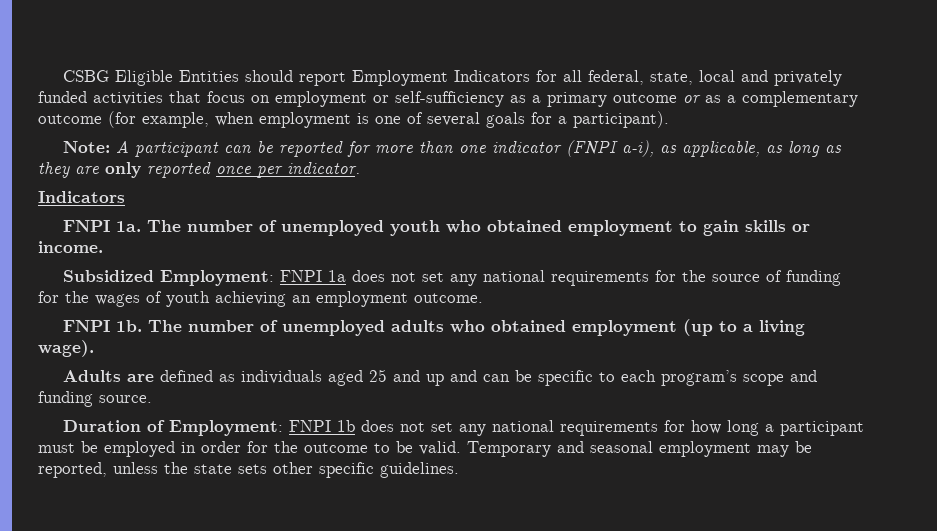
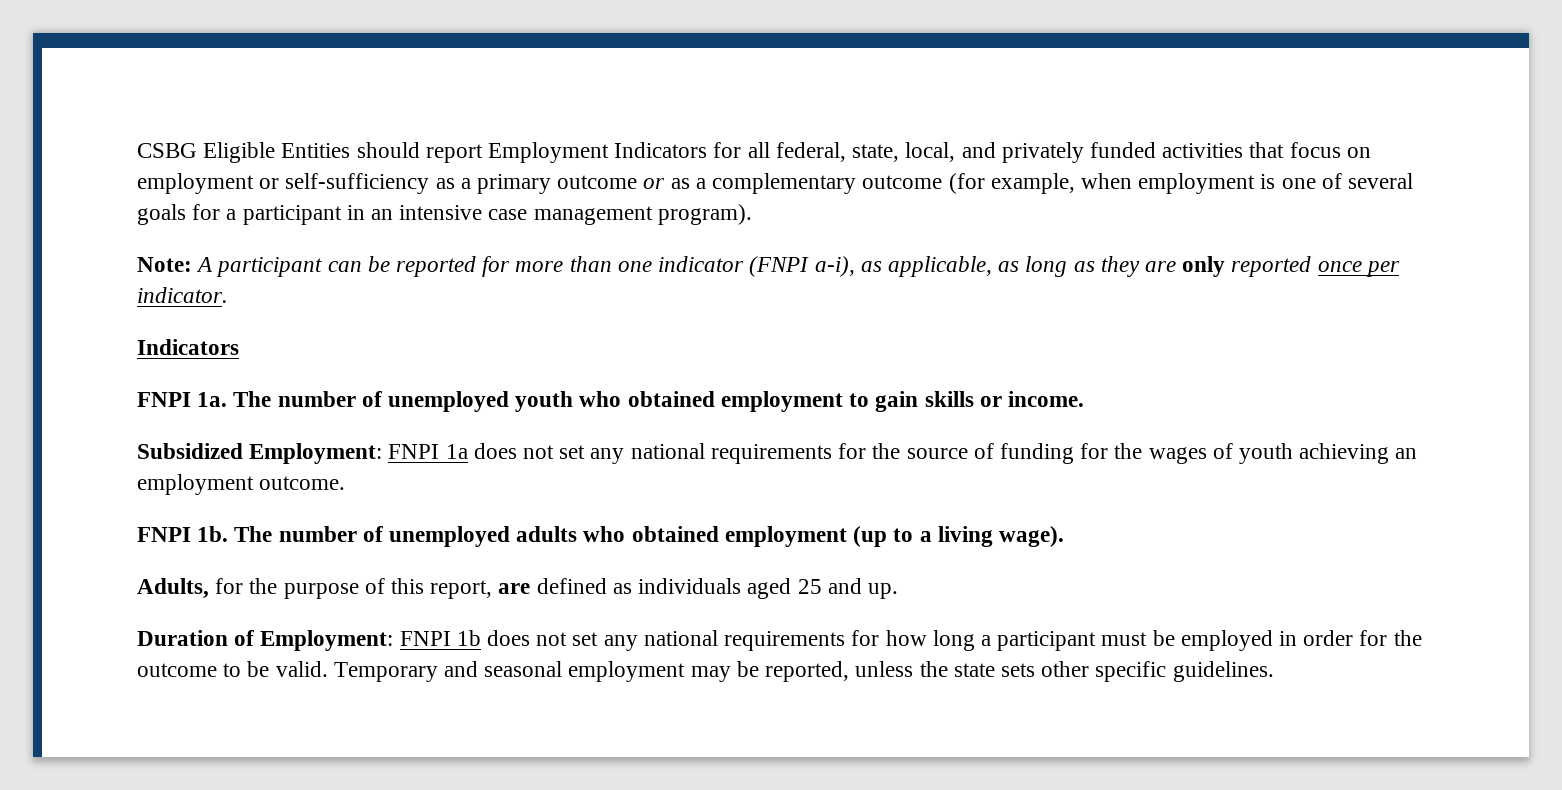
- CSBG Eligible Entities should report Employment Indicators for all federal, state, local and privately funded activities that focus on employment or self-sufficiency as a primary outcome or as a complementary outcome (for example, when employment is one of several goals for a participant).
+ CSBG Eligible Entities should report Employment Indicators for all federal, state, local, and privately funded activities that focus on employment or self-sufficiency as a primary outcome or as a complementary outcome (for example, when employment is one of several goals for a participant in an intensive case management program).
- Adults are defined as individuals aged 25 and up and can be specific to each program’s scope and funding source.
+ Adults, for the purpose of this report, are defined as individuals aged 25 and up.

